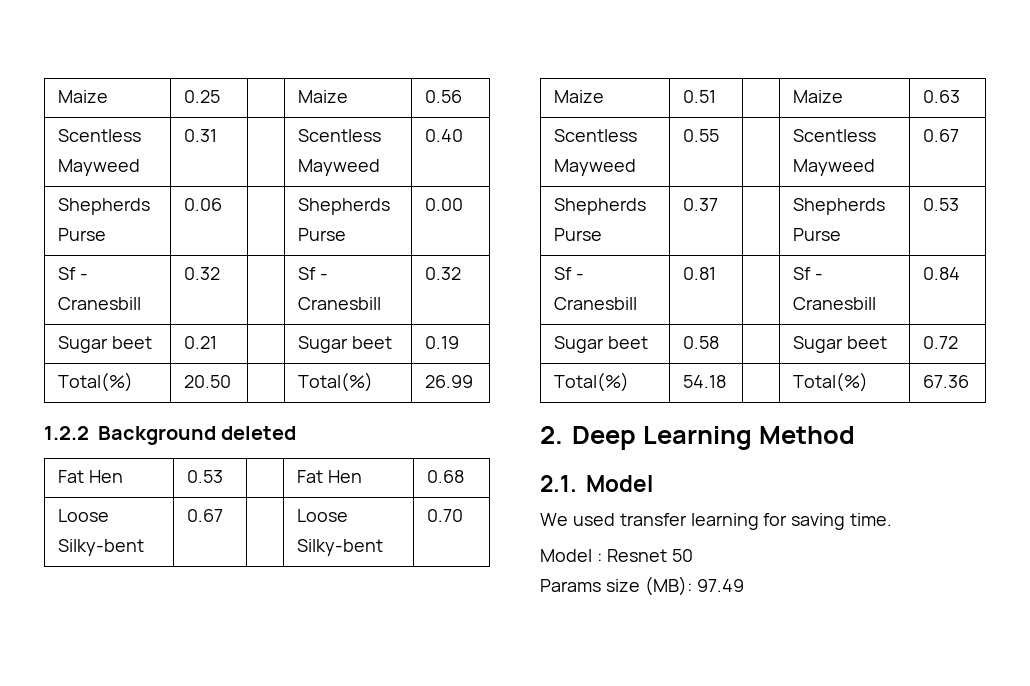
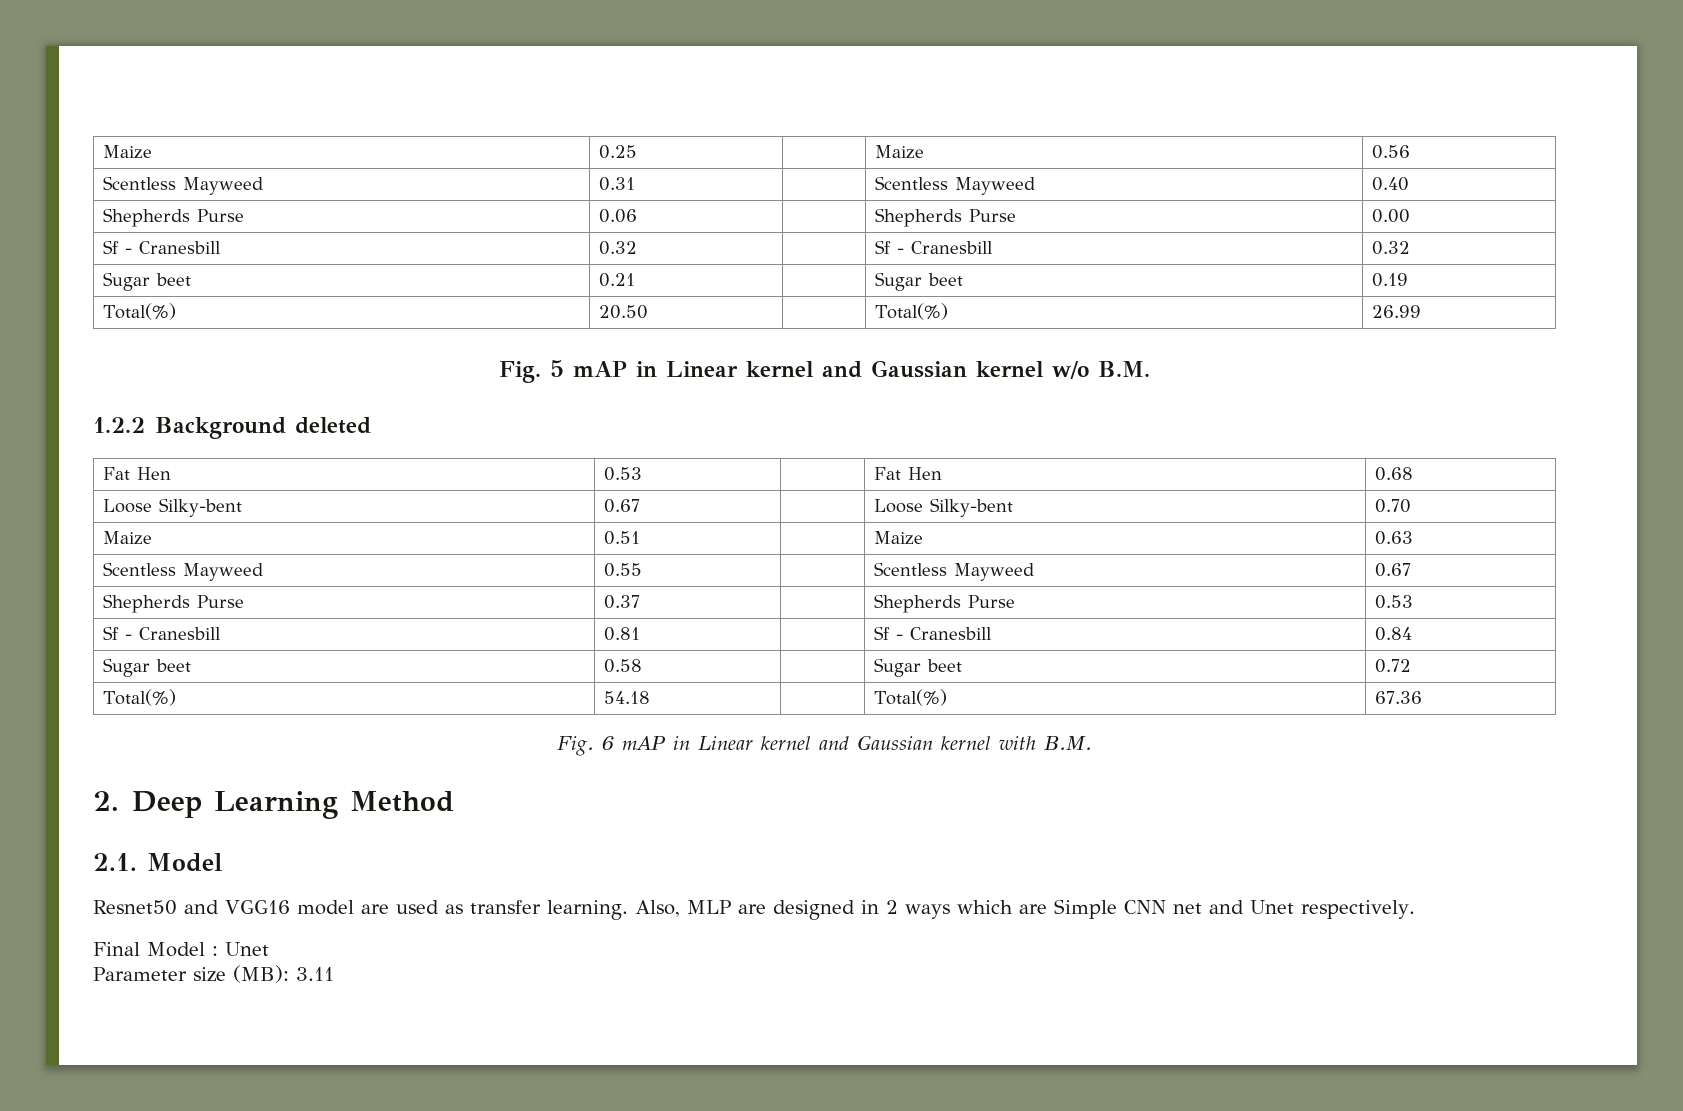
+ Fig. 5 mAP in Linear kernel and Gaussian kernel w/o B.M.
+ Fig. 6 mAP in Linear kernel and Gaussian kernel with B.M.
- We used transfer learning for saving time.
- Model : Resnet 50
- Params size (MB): 97.49
+ Resnet50 and VGG16 model are used as transfer learning. Also, MLP are designed in 2 ways which are Simple CNN net and Unet respectively.
+ Final Model : Unet
+ Parameter size (MB): 3.11

